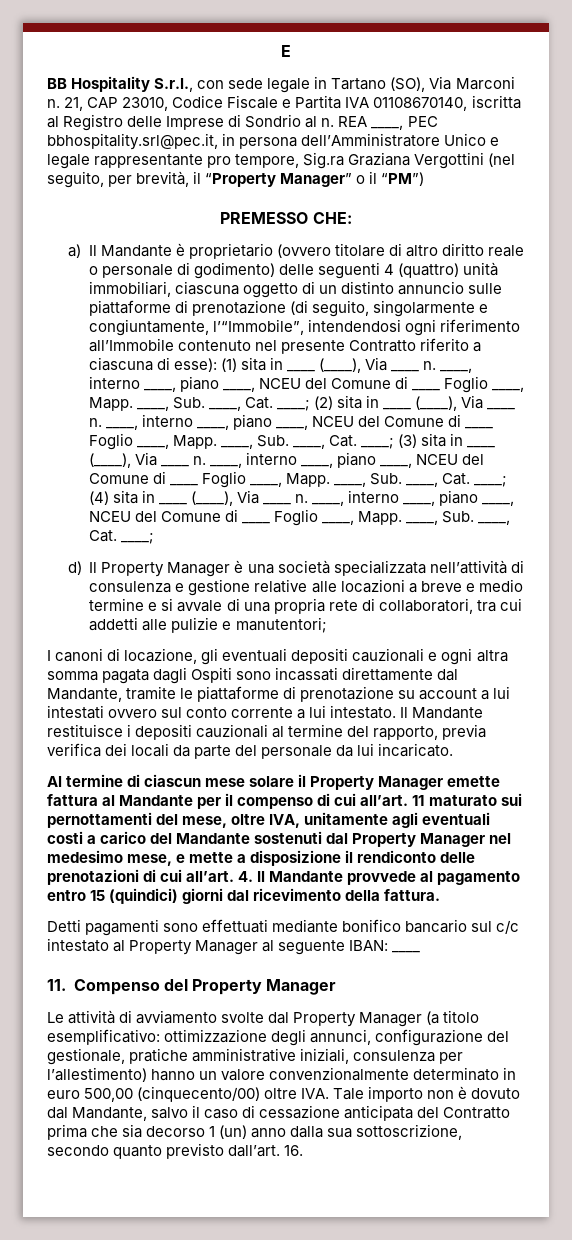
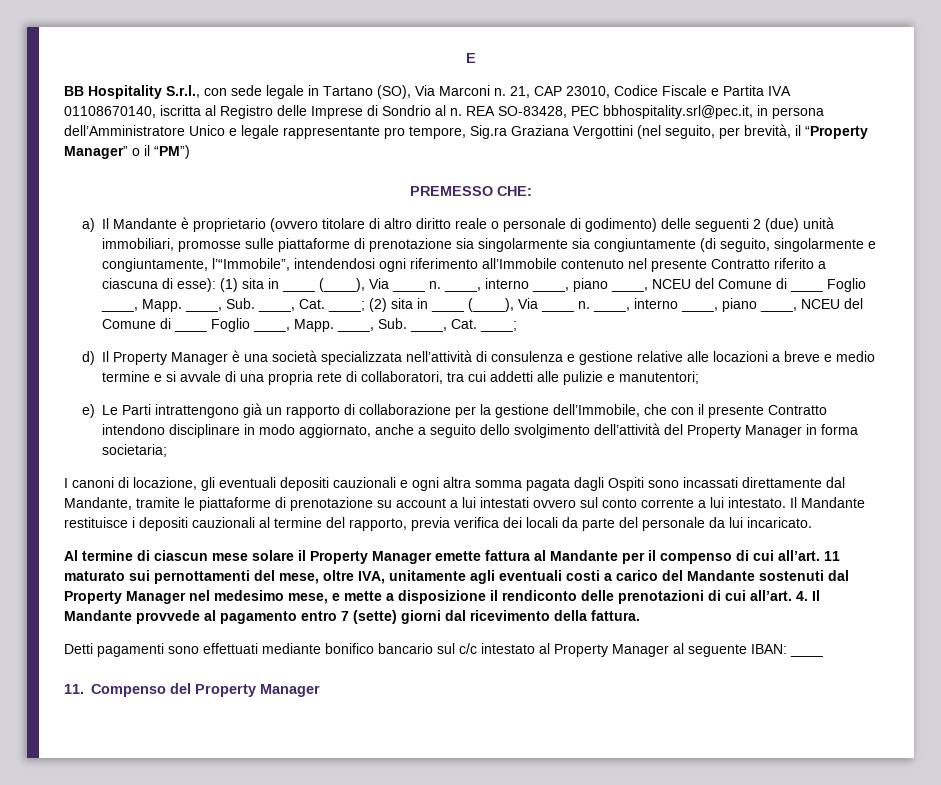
- REA ____, PEC bbhospitality.srl@pec.it, in persona dell’Amministratore Unico e legale rappresentante pro tempore, Sig.ra Graziana Vergottini (nel seguito, per brevità, il “Property Manager” o il “PM”)
+ REA SO-83428, PEC bbhospitality.srl@pec.it, in persona dell’Amministratore Unico e legale rappresentante pro tempore, Sig.ra Graziana Vergottini (nel seguito, per brevità, il “Property Manager” o il “PM”)
- a) Il Mandante è proprietario (ovvero titolare di altro diritto reale o personale di godimento) delle seguenti 4 (quattro) unità immobiliari, ciascuna oggetto di un distinto annuncio sulle piattaforme di prenotazione (di seguito, singolarmente e congiuntamente, l’“Immobile”, intendendosi ogni riferimento all’Immobile contenuto nel presente Contratto riferito a ciascuna di esse): (1) sita in ____ (____), Via ____ n.
+ a) Il Mandante è proprietario (ovvero titolare di altro diritto reale o personale di godimento) delle seguenti 2 (due) unità immobiliari, promosse sulle piattaforme di prenotazione sia singolarmente sia congiuntamente (di seguito, singolarmente e congiuntamente, l’“Immobile”, intendendosi ogni riferimento all’Immobile contenuto nel presente Contratto riferito a ciascuna di esse): (1) sita in ____ (____), Via ____ n.
- ____, Sub. ____, Cat. ____; (2) sita in ____ (____), Via ____ n. ____, interno ____, piano ____, NCEU del Comune di ____ Foglio ____, Mapp. ____, Sub. ____, Cat. ____; (3) sita in ____ (____), Via ____ n. ____, interno ____, piano ____, NCEU del Comune di ____ Foglio ____, Mapp. ____, Sub. ____, Cat. ____; (4) sita in ____ (____), Via ____ n. ____, interno ____, piano ____, NCEU del Comune di ____ Foglio ____, Mapp. ____, Sub. ____, Cat. ____;
+ ____, Sub. ____, Cat. ____; (2) sita in ____ (____), Via ____ n. ____, interno ____, piano ____, NCEU del Comune di ____ Foglio ____, Mapp. ____, Sub. ____, Cat. ____;
+ e) Le Parti intrattengono già un rapporto di collaborazione per la gestione dell’Immobile, che con il presente Contratto intendono disciplinare in modo aggiornato, anche a seguito dello svolgimento dell’attività del Property Manager in forma societaria;
- 4. Il Mandante provvede al pagamento entro 15 (quindici) giorni dal ricevimento della fattura.
+ 4. Il Mandante provvede al pagamento entro 7 (sette) giorni dal ricevimento della fattura.
- Le attività di avviamento svolte dal Property Manager (a titolo esemplificativo: ottimizzazione degli annunci, configurazione del gestionale, pratiche amministrative iniziali, consulenza per l’allestimento) hanno un valore convenzionalmente determinato in euro 500,00 (cinquecento/00) oltre IVA. Tale importo non è dovuto dal Mandante, salvo il caso di cessazione anticipata del Contratto prima che sia decorso 1 (un) anno dalla sua sottoscrizione, secondo quanto previsto dall’art. 16.

